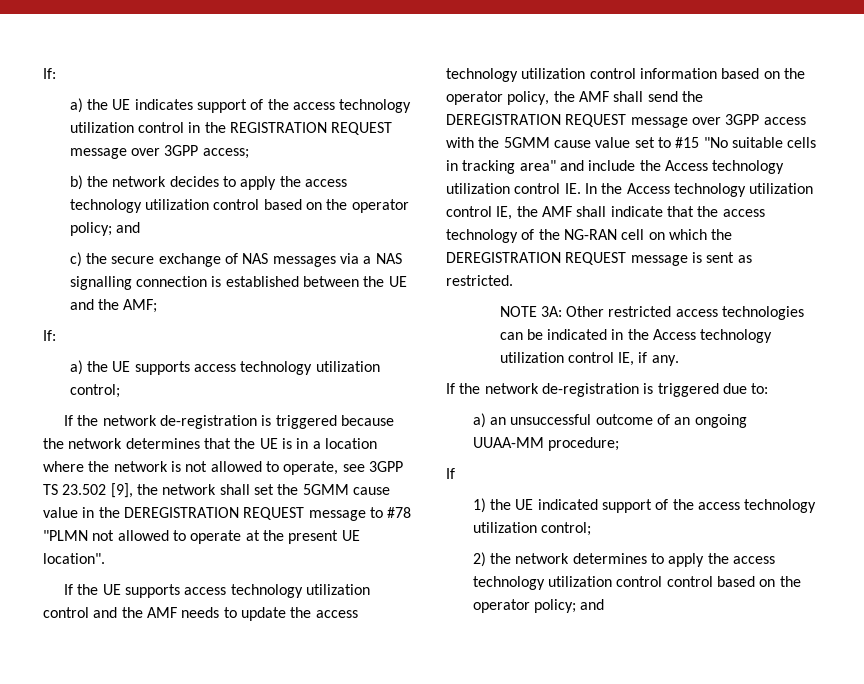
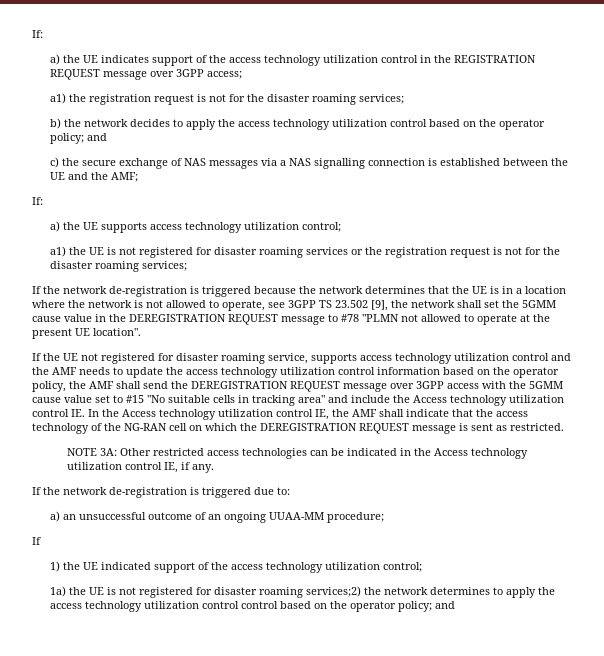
+ a1) the registration request is not for the disaster roaming services;
+ a1) the UE is not registered for disaster roaming services or the registration request is not for the disaster roaming services;
- If the UE supports access technology utilization control and the AMF needs to update the access technology utilization control information based on the operator policy, the AMF shall send the DEREGISTRATION REQUEST message over 3GPP access with the 5GMM cause value set to #15 "No suitable cells in tracking area" and include the Access technology utilization control IE. In the Access technology utilization control IE, the AMF shall indicate that the access technology of the NG-RAN cell on which the DEREGISTRATION REQUEST message is sent as restricted.
+ If the UE not registered for disaster roaming service, supports access technology utilization control and the AMF needs to update the access technology utilization control information based on the operator policy, the AMF shall send the DEREGISTRATION REQUEST message over 3GPP access with the 5GMM cause value set to #15 "No suitable cells in tracking area" and include the Access technology utilization control IE. In the Access technology utilization control IE, the AMF shall indicate that the access technology of the NG-RAN cell on which the DEREGISTRATION REQUEST message is sent as restricted.
- 2) the network determines to apply the access technology utilization control control based on the operator policy; and
+ 1a) the UE is not registered for disaster roaming services;2) the network determines to apply the access technology utilization control control based on the operator policy; and

